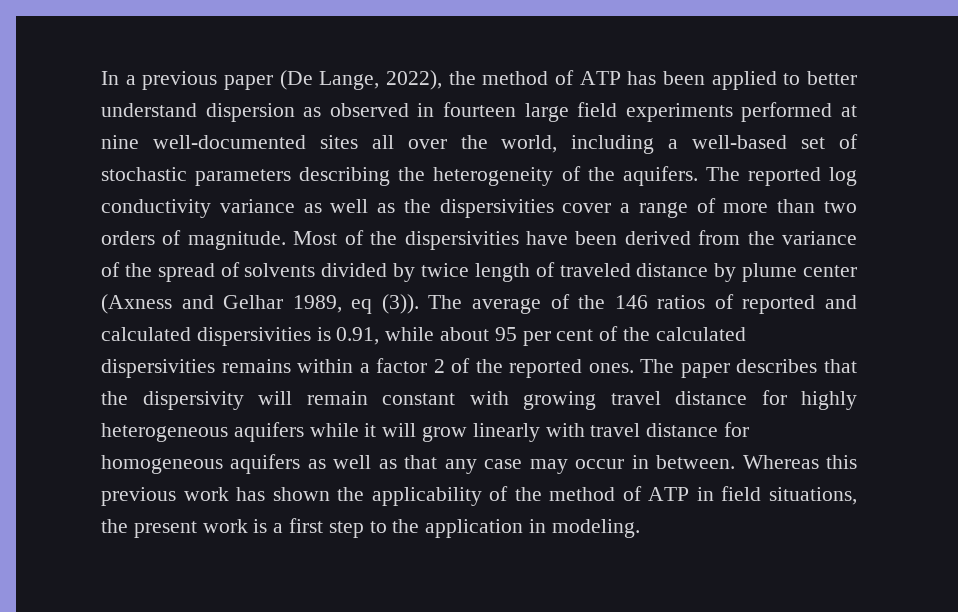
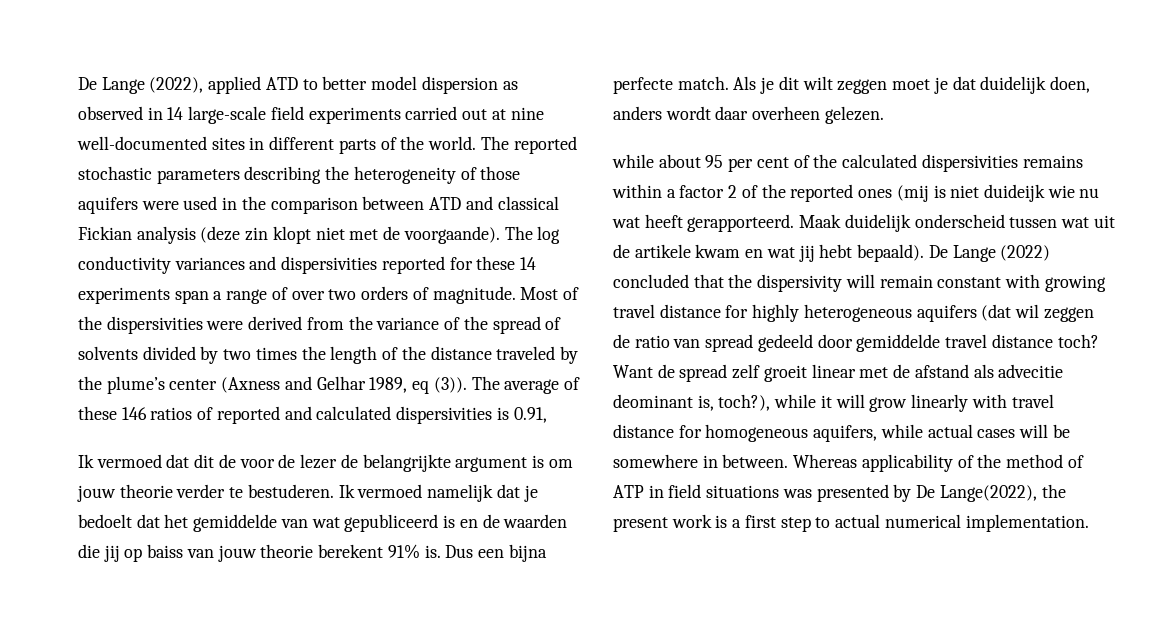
- In a previous paper (De Lange, 2022), the method of ATP has been applied to better understand dispersion as observed in fourteen large field experiments performed at nine well-documented sites all over the world, including a well-based set of stochastic parameters describing the heterogeneity of the aquifers. The reported log conductivity variance as well as the dispersivities cover a range of more than two orders of magnitude.
+ De Lange (2022), applied ATD to better model dispersion as observed in 14 large-scale field experiments carried out at nine well-documented sites in different parts of the world. The reported stochastic parameters describing the heterogeneity of those aquifers were used in the comparison between ATD and classical Fickian analysis (deze zin klopt niet met de voorgaande). The log conductivity variances and dispersivities reported for these 14 experiments span a range of over two orders of magnitude.
- Most of the dispersivities have been derived from the variance of the spread of solvents divided by twice length of traveled distance by plume center (Axness and Gelhar 1989, eq (3)).
+ Most of the dispersivities were derived from the variance of the spread of solvents divided by two times the length of the distance traveled by the plume’s center (Axness and Gelhar 1989, eq (3)).
- The average of the 146 ratios of reported and calculated dispersivities is 0.91, while about 95 per cent of the calculated dispersivities remains within a factor 2 of the reported ones. The paper describes that the dispersivity will remain constant with growing travel distance for highly heterogeneous aquifers while it will grow linearly with travel distance for homogeneous aquifers as well as that any case may occur in between. Whereas this previous work has shown the applicability of the method of ATP in field situations, the present work is a first step to the application in modeling.
+ The average of these 146 ratios of reported and calculated dispersivities is 0.91,
+ Ik vermoed dat dit de voor de lezer de belangrijkte argument is om jouw theorie verder te bestuderen. Ik vermoed namelijk dat je bedoelt dat het gemiddelde van wat gepubliceerd is en de waarden die jij op baiss van jouw theorie berekent 91% is. Dus een bijna perfecte match. Als je dit wilt zeggen moet je dat duidelijk doen, anders wordt daar overheen gelezen.
+ while about 95 per cent of the calculated dispersivities remains within a factor 2 of the reported ones (mij is niet duideijk wie nu wat heeft gerapporteerd. Maak duidelijk onderscheid tussen wat uit de artikele kwam en wat jij hebt bepaald). De Lange (2022) concluded that the dispersivity will remain constant with growing travel distance for highly heterogeneous aquifers (dat wil zeggen de ratio van spread gedeeld door gemiddelde travel distance toch? Want de spread zelf groeit linear met de afstand als advecitie deominant is, toch?), while it will grow linearly with travel distance for homogeneous aquifers, while actual cases will be somewhere in between. Whereas applicability of the method of ATP in field situations was presented by De Lange(2022), the present work is a first step to actual numerical implementation.

